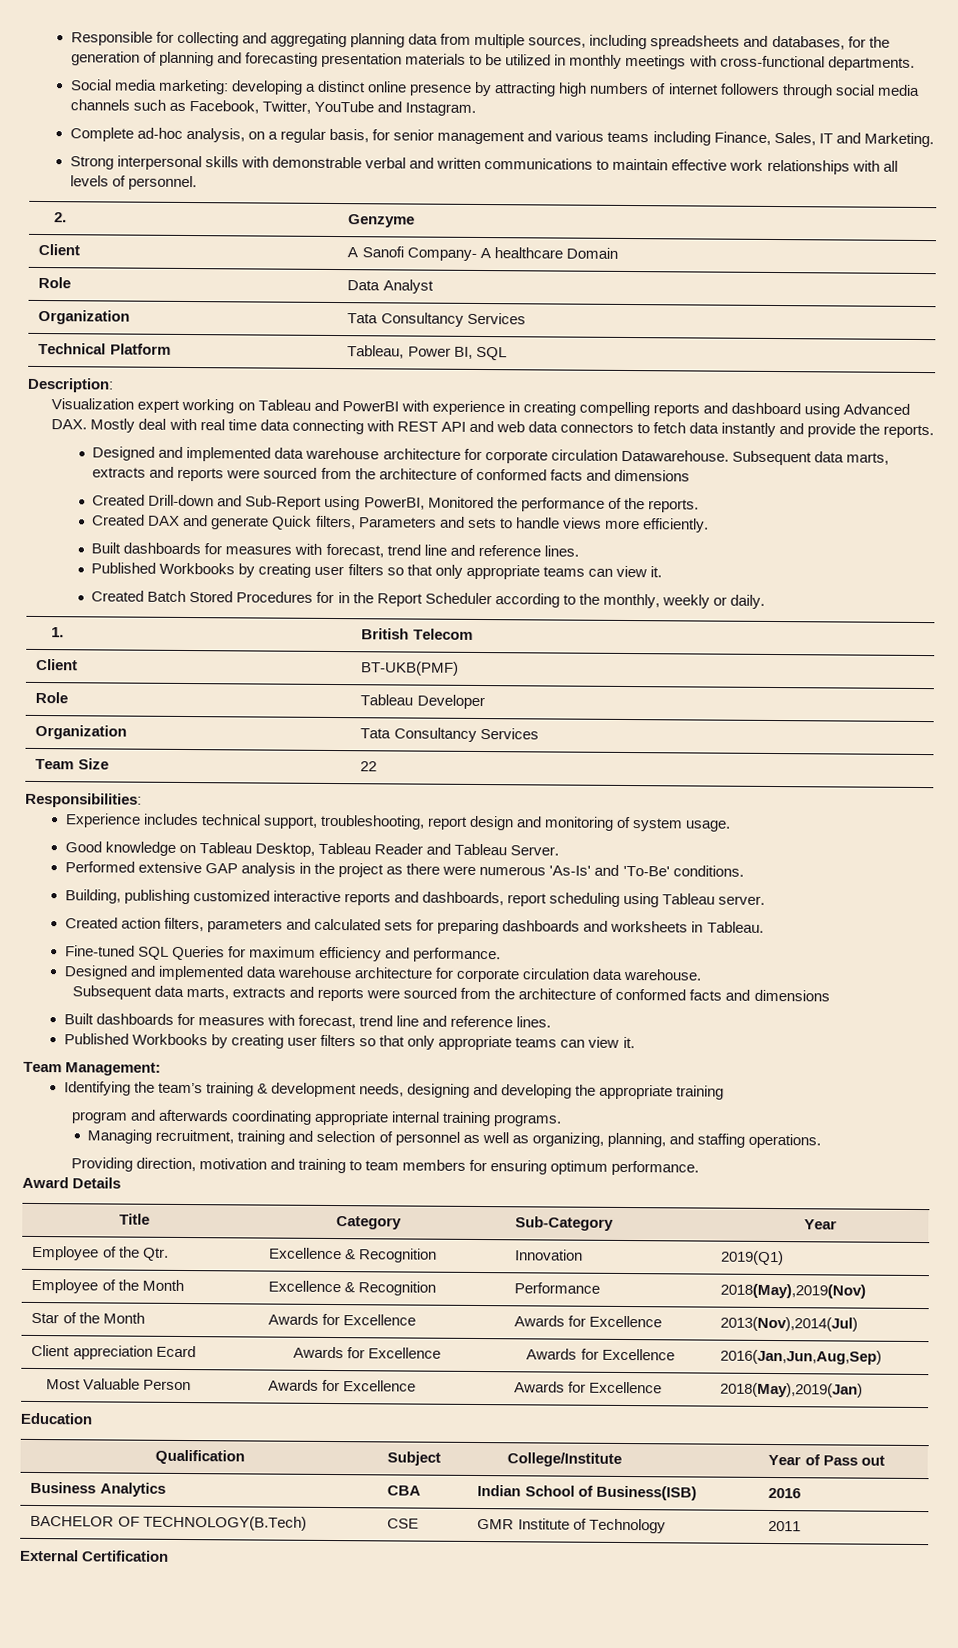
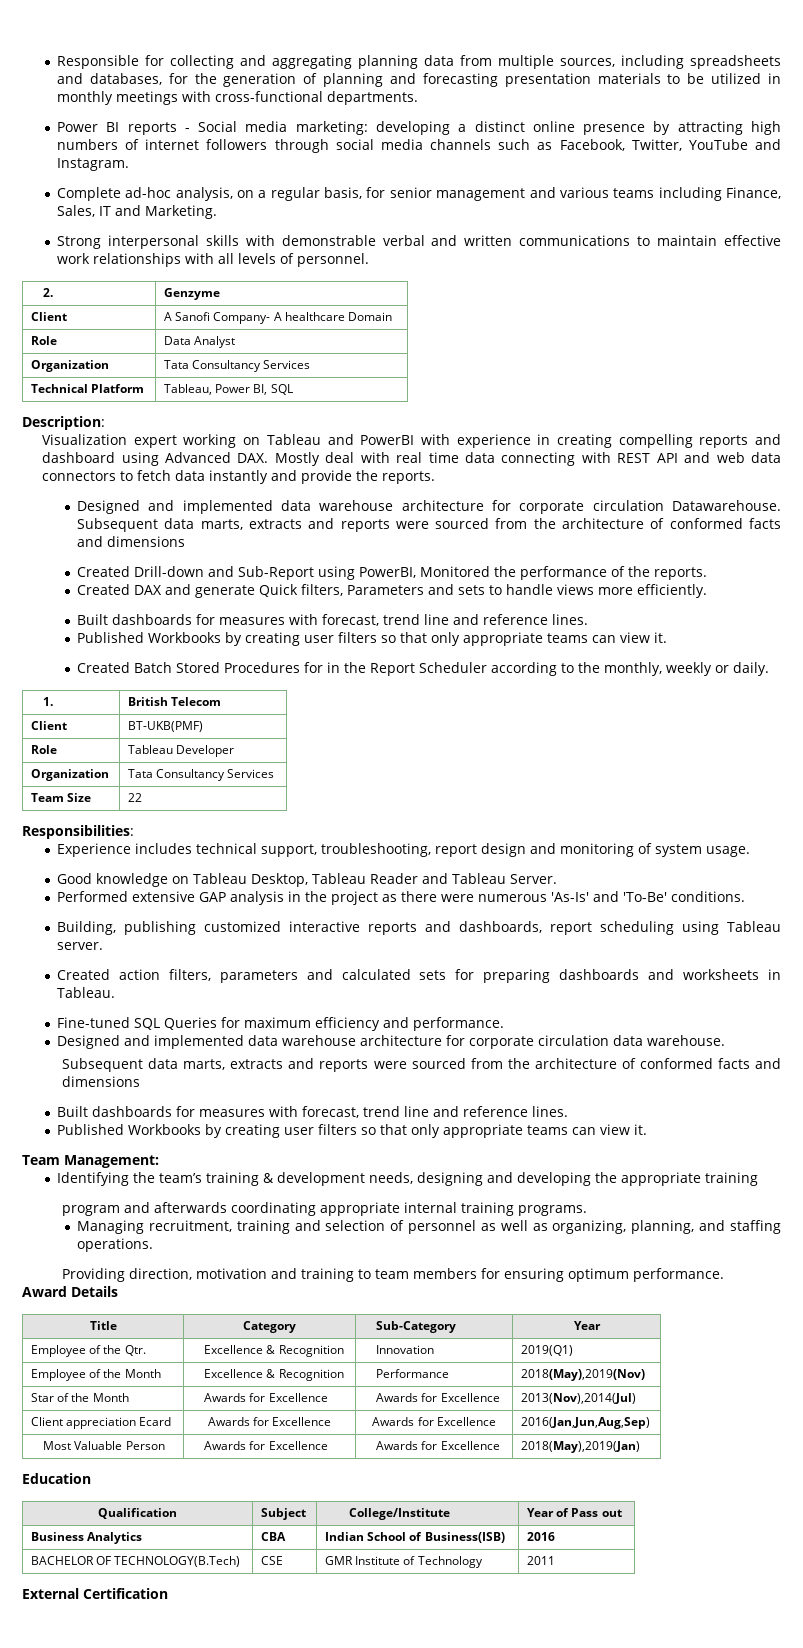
- Social media marketing: developing a distinct online presence by attracting high numbers of internet followers through social media channels such as Facebook, Twitter, YouTube and Instagram.
+ Power BI reports - Social media marketing: developing a distinct online presence by attracting high numbers of internet followers through social media channels such as Facebook, Twitter, YouTube and Instagram.

